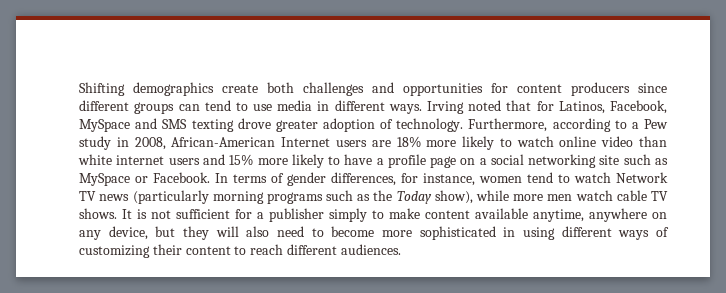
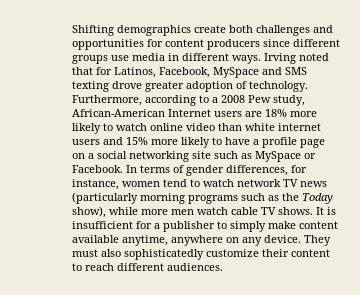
- Shifting demographics create both challenges and opportunities for content producers since different groups can tend to use media in different ways.
+ Shifting demographics create both challenges and opportunities for content producers since different groups use media in different ways.
- Furthermore, according to a Pew study in 2008, African-American Internet users are 18% more likely to watch online video than white internet users and 15% more likely to have a profile page on a social networking site such as MySpace or Facebook.
+ Furthermore, according to a 2008 Pew study, African-American Internet users are 18% more likely to watch online video than white internet users and 15% more likely to have a profile page on a social networking site such as MySpace or Facebook.
- In terms of gender differences, for instance, women tend to watch Network TV news (particularly morning programs such as the Today show), while more men watch cable TV shows.
+ In terms of gender differences, for instance, women tend to watch network TV news (particularly morning programs such as the Today show), while more men watch cable TV shows.
- It is not sufficient for a publisher simply to make content available anytime, anywhere on any device, but they will also need to become more sophisticated in using different ways of customizing their content to reach different audiences.
+ It is insufficient for a publisher to simply make content available anytime, anywhere on any device. They must also sophisticatedly customize their content to reach different audiences.

